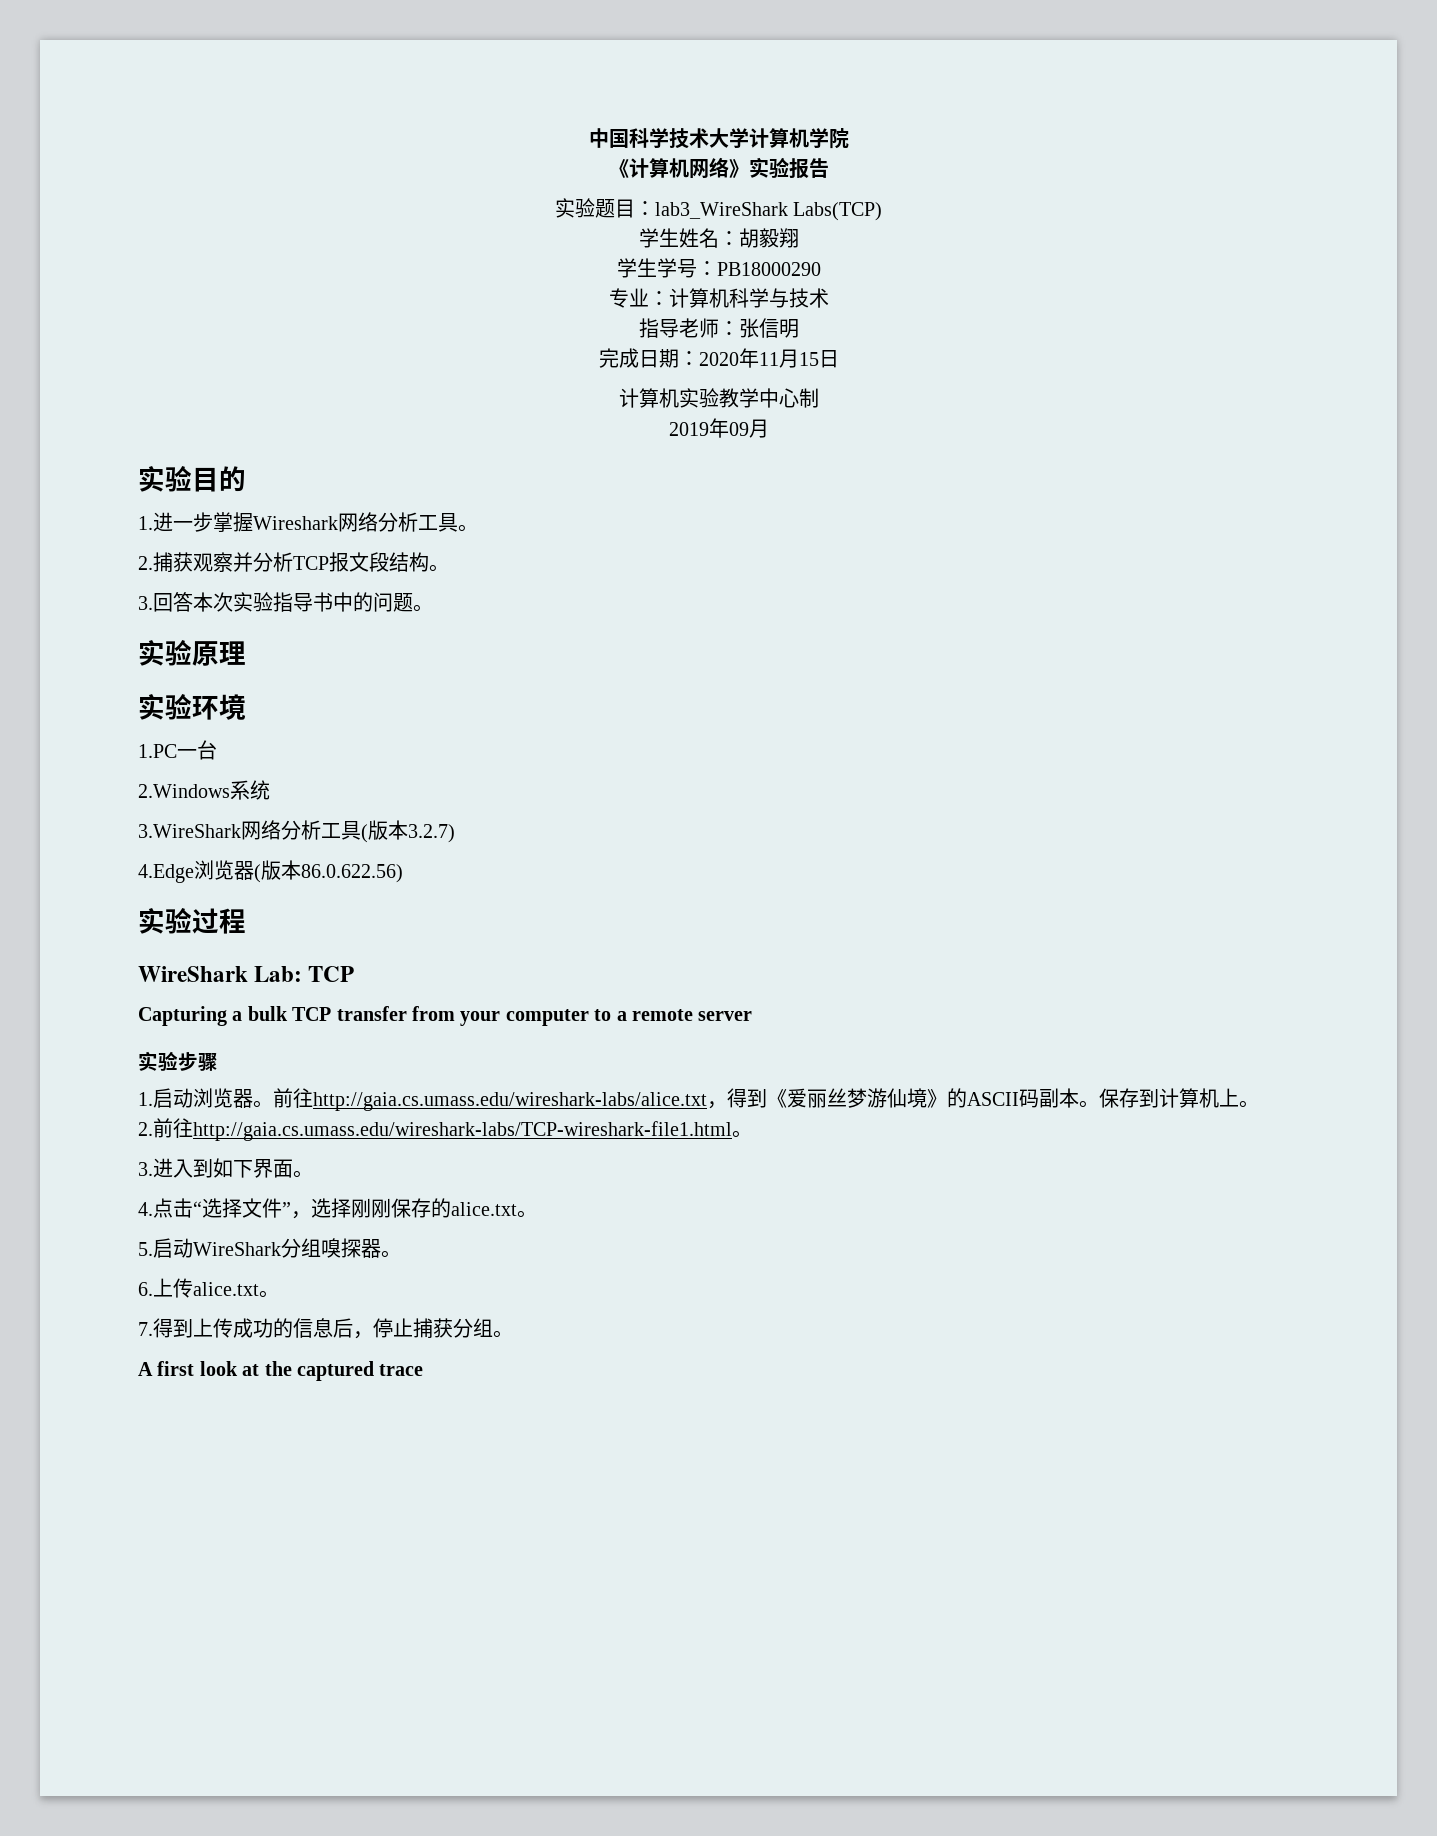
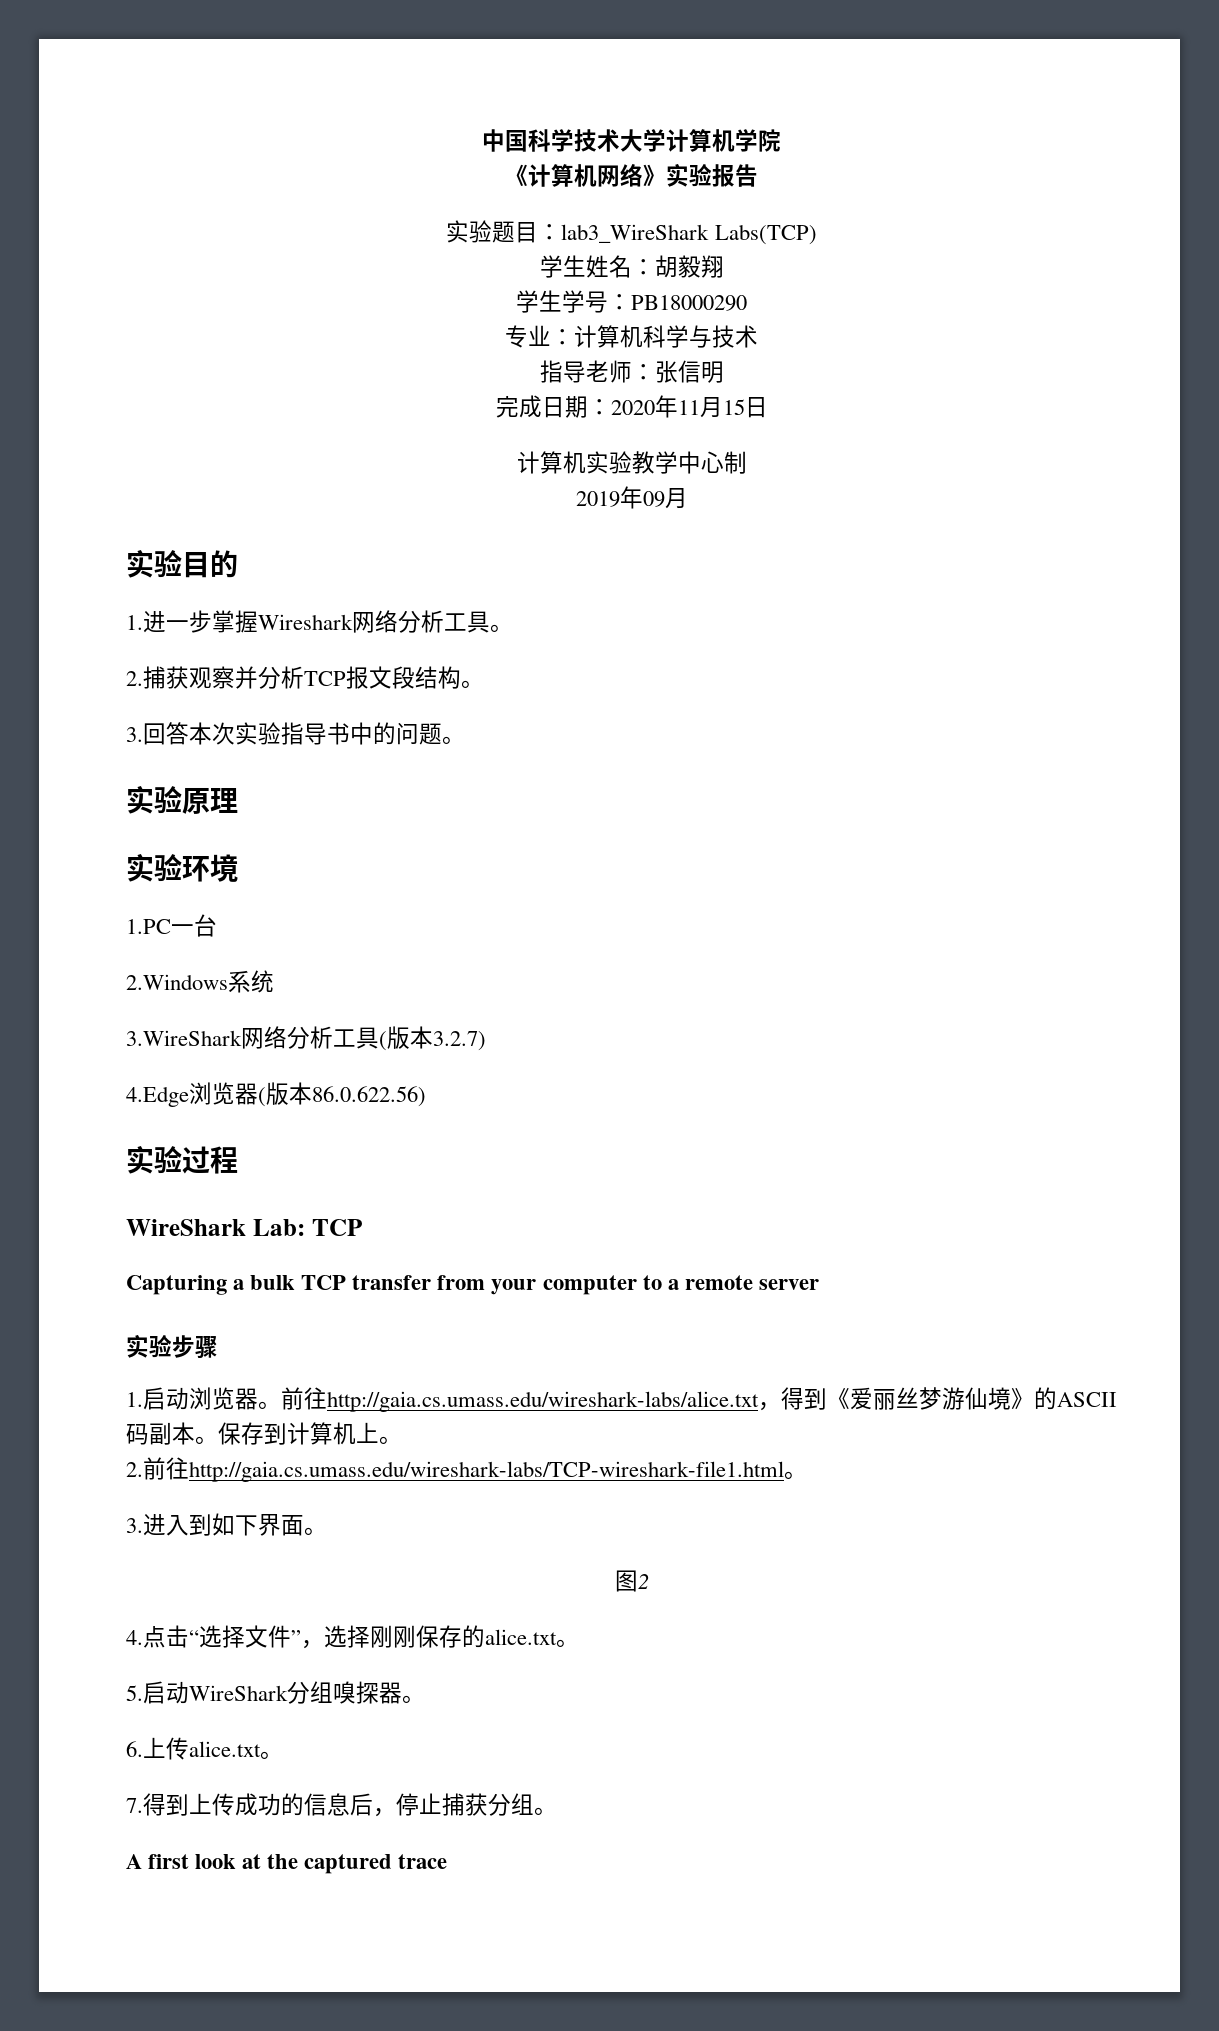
+ 图2

